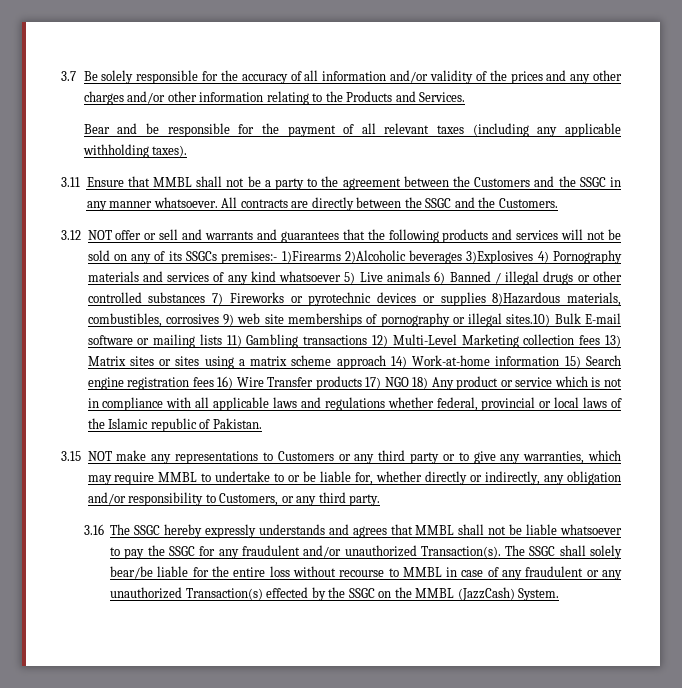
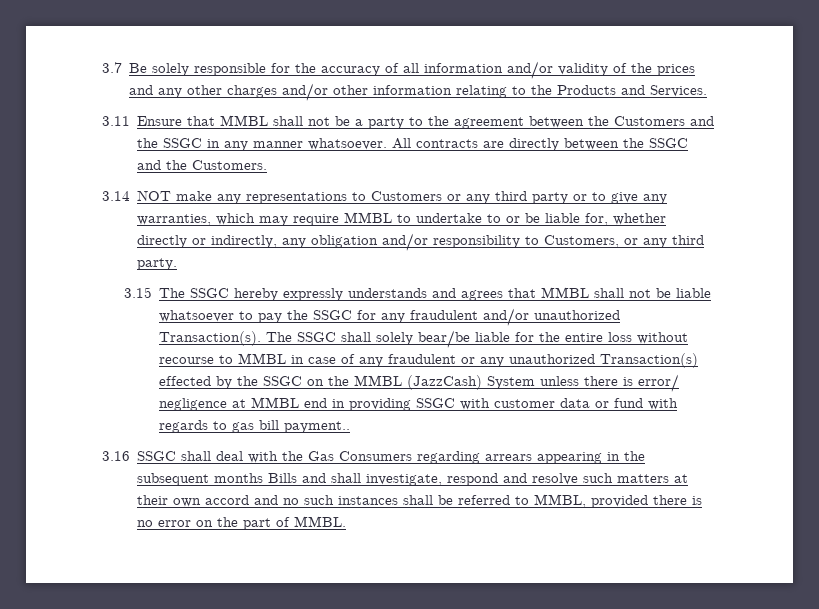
- Bear and be responsible for the payment of all relevant taxes (including any applicable withholding taxes).
- 3.12 NOT offer or sell and warrants and guarantees that the following products and services will not be sold on any of its SSGCs premises:- 1)Firearms 2)Alcoholic beverages 3)Explosives 4) Pornography materials and services of any kind whatsoever 5) Live animals 6) Banned / illegal drugs or other controlled substances 7) Fireworks or pyrotechnic devices or supplies 8)Hazardous materials, combustibles, corrosives 9) web site memberships of pornography or illegal sites.10) Bulk E-mail software or mailing lists 11) Gambling transactions 12) Multi-Level Marketing collection fees 13) Matrix sites or sites using a matrix scheme approach 14) Work-at-home information 15) Search engine registration fees 16) Wire Transfer products 17) NGO 18) Any product or service which is not in compliance with all applicable laws and regulations whether federal, provincial or local laws of the Islamic republic of Pakistan.
- 3.15 NOT make any representations to Customers or any third party or to give any warranties, which may require MMBL to undertake to or be liable for, whether directly or indirectly, any obligation and/or responsibility to Customers, or any third party.
+ 3.14 NOT make any representations to Customers or any third party or to give any warranties, which may require MMBL to undertake to or be liable for, whether directly or indirectly, any obligation and/or responsibility to Customers, or any third party.
- 3.16 The SSGC hereby expressly understands and agrees that MMBL shall not be liable whatsoever to pay the SSGC for any fraudulent and/or unauthorized Transaction(s).
+ 3.15 The SSGC hereby expressly understands and agrees that MMBL shall not be liable whatsoever to pay the SSGC for any fraudulent and/or unauthorized Transaction(s).
- The SSGC shall solely bear/be liable for the entire loss without recourse to MMBL in case of any fraudulent or any unauthorized Transaction(s) effected by the SSGC on the MMBL (JazzCash) System.
+ The SSGC shall solely bear/be liable for the entire loss without recourse to MMBL in case of any fraudulent or any unauthorized Transaction(s) effected by the SSGC on the MMBL (JazzCash) System unless there is error/ negligence at MMBL end in providing SSGC with customer data or fund with regards to gas bill payment..
+ 3.16 SSGC shall deal with the Gas Consumers regarding arrears appearing in the subsequent months Bills and shall investigate, respond and resolve such matters at their own accord and no such instances shall be referred to MMBL, provided there is no error on the part of MMBL.

